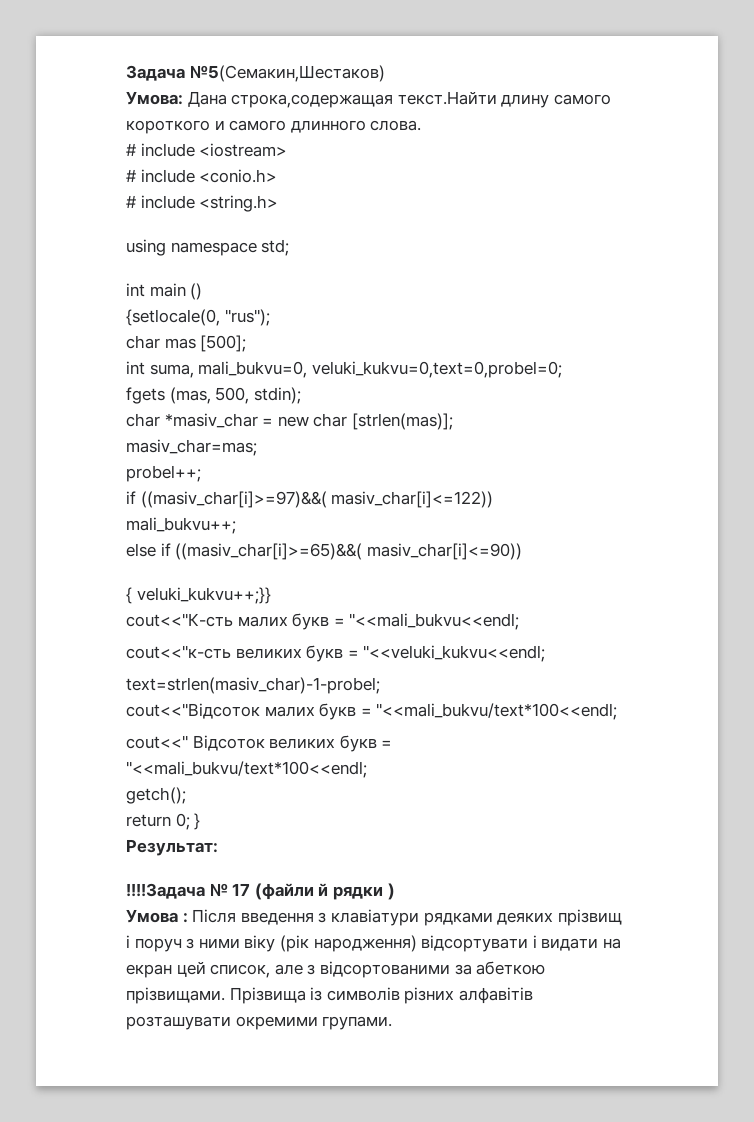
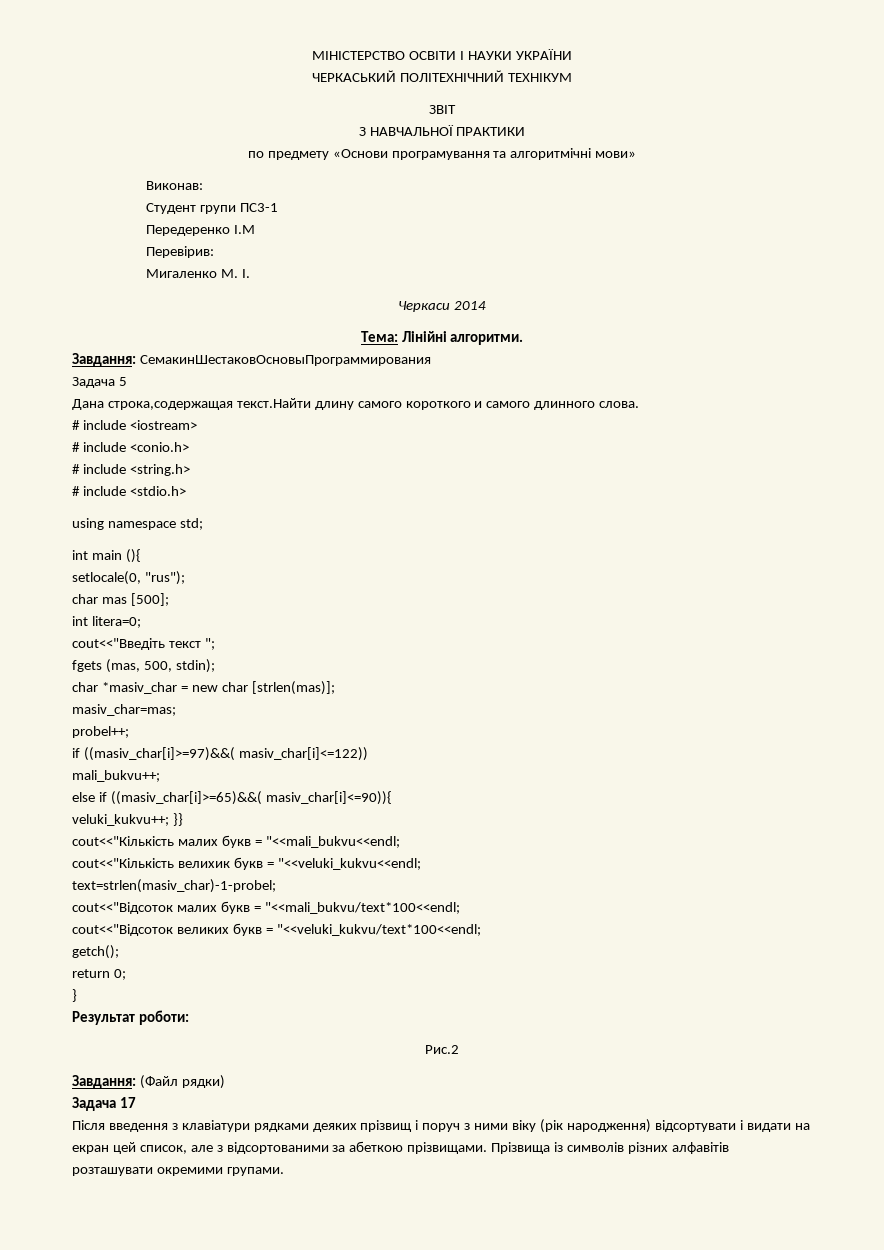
- Задача №5(Семакин,Шестаков)
- Умова: Дана строка,содержащая текст.Найти длину самого короткого и самого длинного слова.
+ МІНІСТЕРСТВО ОСВІТИ І НАУКИ УКРАЇНИ
+ ЧЕРКАСЬКИЙ ПОЛІТЕХНІЧНИЙ ТЕХНІКУМ
+ ЗВІТ
+ З НАВЧАЛЬНОЇ ПРАКТИКИ
+ по предмету «Основи програмування та алгоритмічні мови»
+ Виконав:
+ Студент групи ПС3-1
+ Передеренко І.М
+ Перевірив:
+ Мигаленко М. І.
+ Черкаси 2014
+ Тема: Лінійні алгоритми.
+ Завдання: СемакинШестаковОсновыПрограммирования
+ Задача 5
+ Дана строка,содержащая текст.Найти длину самого короткого и самого длинного слова.
+ # include <stdio.h>
- int main ()
- {setlocale(0, "rus");
+ int main (){
+ setlocale(0, "rus");
- int suma, mali_bukvu=0, veluki_kukvu=0,text=0,probel=0;
+ int litera=0;
+ cout<<"Введiть текст ";
- else if ((masiv_char[i]>=65)&&( masiv_char[i]<=90))
- { veluki_kukvu++;}}
- cout<<"К-сть малих букв = "<<mali_bukvu<<endl;
+ else if ((masiv_char[i]>=65)&&( masiv_char[i]<=90)){
+ veluki_kukvu++; }}
+ cout<<"Кiлькiсть малих букв = "<<mali_bukvu<<endl;
- cout<<"к-сть великих букв = "<<veluki_kukvu<<endl;
+ cout<<"Кiлькiсть велихик букв = "<<veluki_kukvu<<endl;
- cout<<" Відсоток великих букв = "<<mali_bukvu/text*100<<endl;
+ cout<<"Вiдсоток великих букв = "<<veluki_kukvu/text*100<<endl;
- return 0; }
+ return 0;
+ }
- Результат:
- !!!!Задача № 17 (файли й рядки )
- Умова : Після введення з клавіатури рядками деяких прізвищ і поруч з ними віку (рік народження) відсортувати і видати на екран цей список, але з відсортованими за абеткою прізвищами.
+ Результат роботи:
+ Рис.2
+ Завдання: (Файл рядки)
+ Задача 17
+ Після введення з клавіатури рядками деяких прізвищ і поруч з ними віку (рік народження) відсортувати і видати на екран цей список, але з відсортованими за абеткою прізвищами.

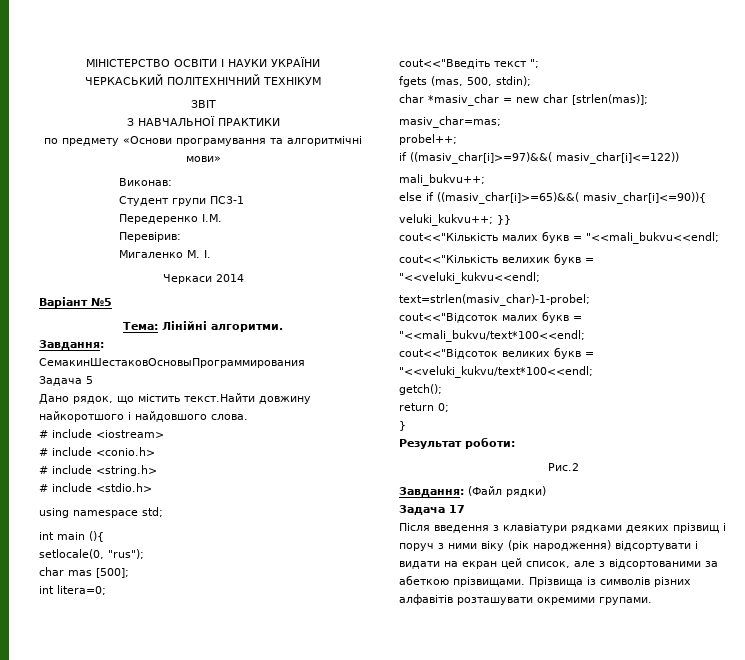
- Передеренко І.М
+ Передеренко І.М.
+ Варіант №5
- Дана строка,содержащая текст.Найти длину самого короткого и самого длинного слова.
+ Дано рядок, що містить текст.Найти довжину найкоротшого і найдовшого слова.

